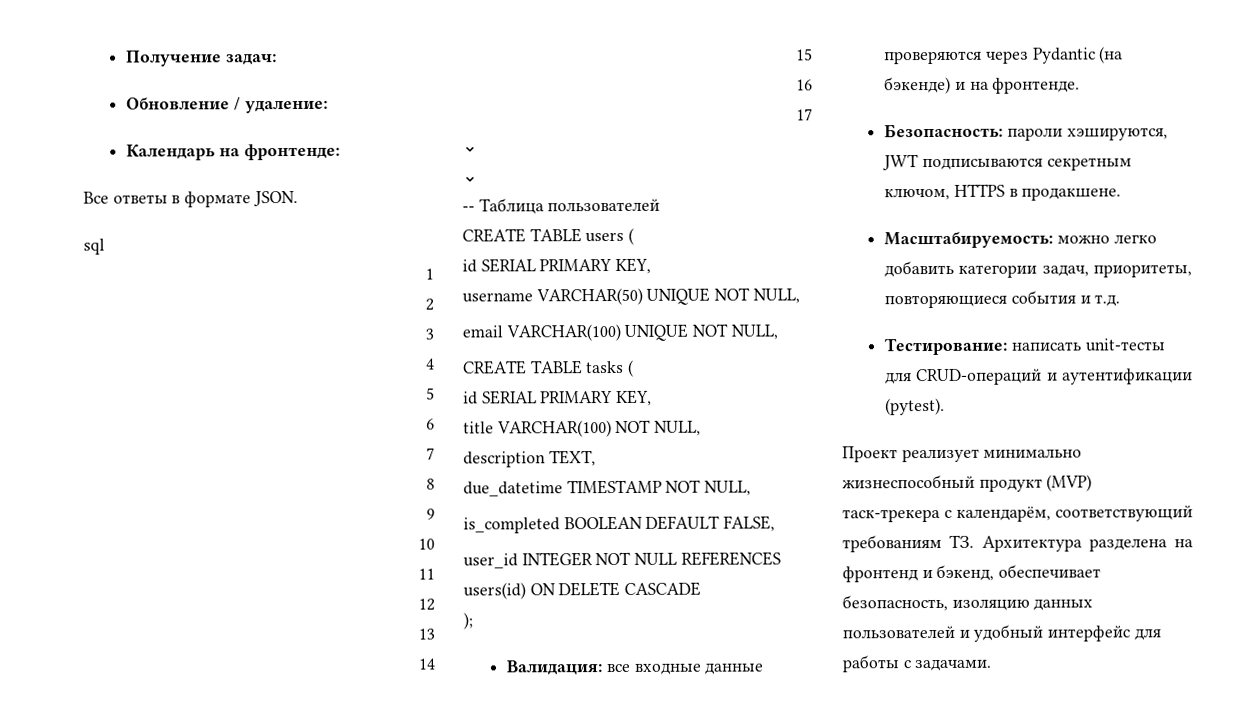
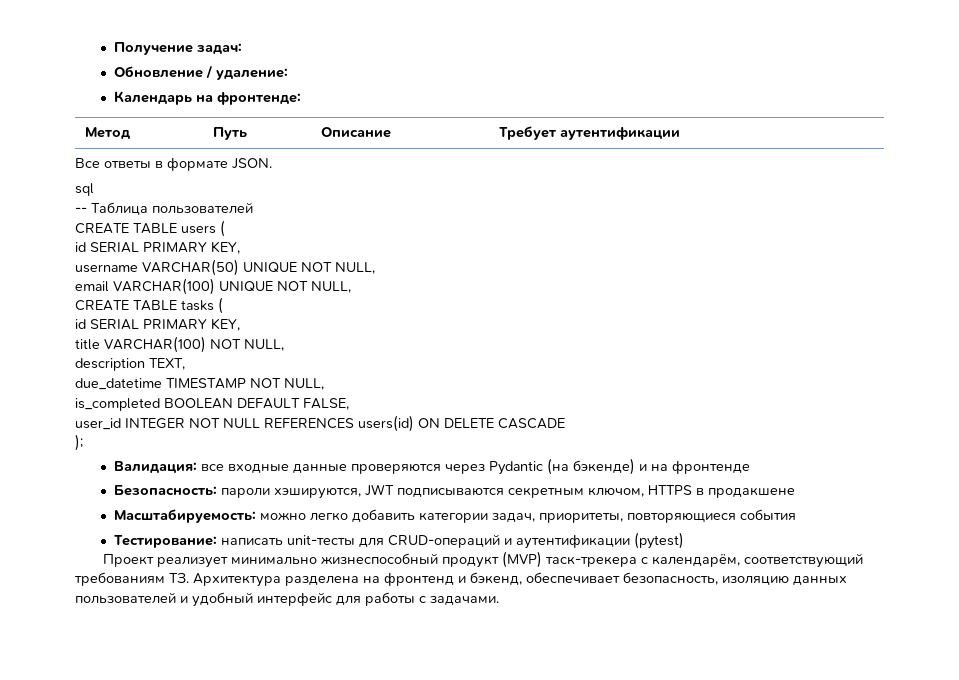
+ Метод | Путь | Описание | Требует аутентификации
- 1
- 2
- 3
- 4
- 5
- 6
- 7
- 8
- 9
- 10
- 11
- 12
- 13
- 14
- 15
- 16
- 17
- ⌄
- ⌄
- Валидация: все входные данные проверяются через Pydantic (на бэкенде) и на фронтенде.
+ Валидация: все входные данные проверяются через Pydantic (на бэкенде) и на фронтенде
- Безопасность: пароли хэшируются, JWT подписываются секретным ключом, HTTPS в продакшене.
+ Безопасность: пароли хэшируются, JWT подписываются секретным ключом, HTTPS в продакшене
- Масштабируемость: можно легко добавить категории задач, приоритеты, повторяющиеся события и т.д.
+ Масштабируемость: можно легко добавить категории задач, приоритеты, повторяющиеся события
- Тестирование: написать unit-тесты для CRUD-операций и аутентификации (pytest).
+ Тестирование: написать unit-тесты для CRUD-операций и аутентификации (pytest)

